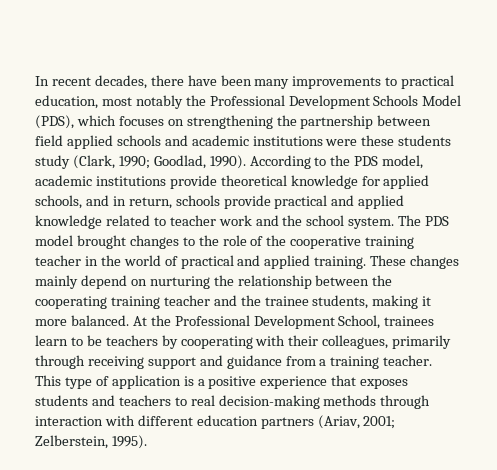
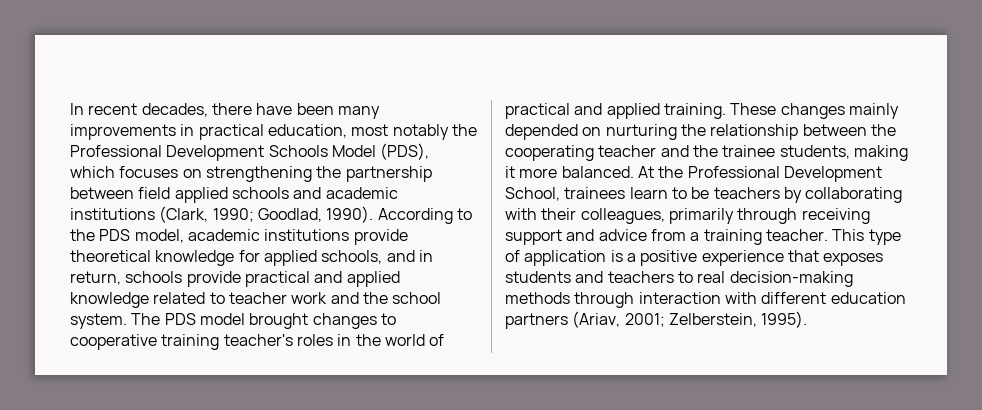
- In recent decades, there have been many improvements to practical education, most notably the Professional Development Schools Model (PDS), which focuses on strengthening the partnership between field applied schools and academic institutions were these students study (Clark, 1990; Goodlad, 1990).
+ In recent decades, there have been many improvements in practical education, most notably the Professional Development Schools Model (PDS), which focuses on strengthening the partnership between field applied schools and academic institutions (Clark, 1990; Goodlad, 1990).
- The PDS model brought changes to the role of the cooperative training teacher in the world of practical and applied training.
+ The PDS model brought changes to cooperative training teacher's roles in the world of practical and applied training.
- These changes mainly depend on nurturing the relationship between the cooperating training teacher and the trainee students, making it more balanced.
+ These changes mainly depended on nurturing the relationship between the cooperating teacher and the trainee students, making it more balanced.
- At the Professional Development School, trainees learn to be teachers by cooperating with their colleagues, primarily through receiving support and guidance from a training teacher.
+ At the Professional Development School, trainees learn to be teachers by collaborating with their colleagues, primarily through receiving support and advice from a training teacher.

